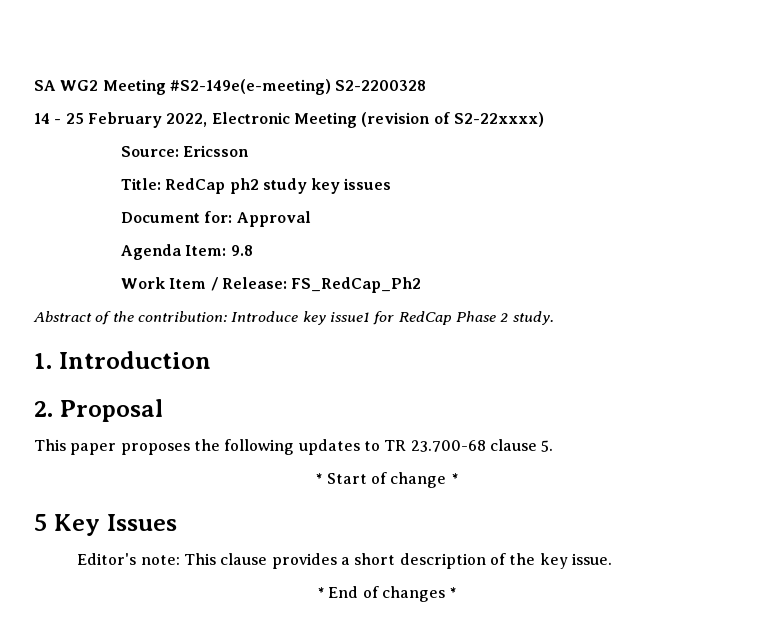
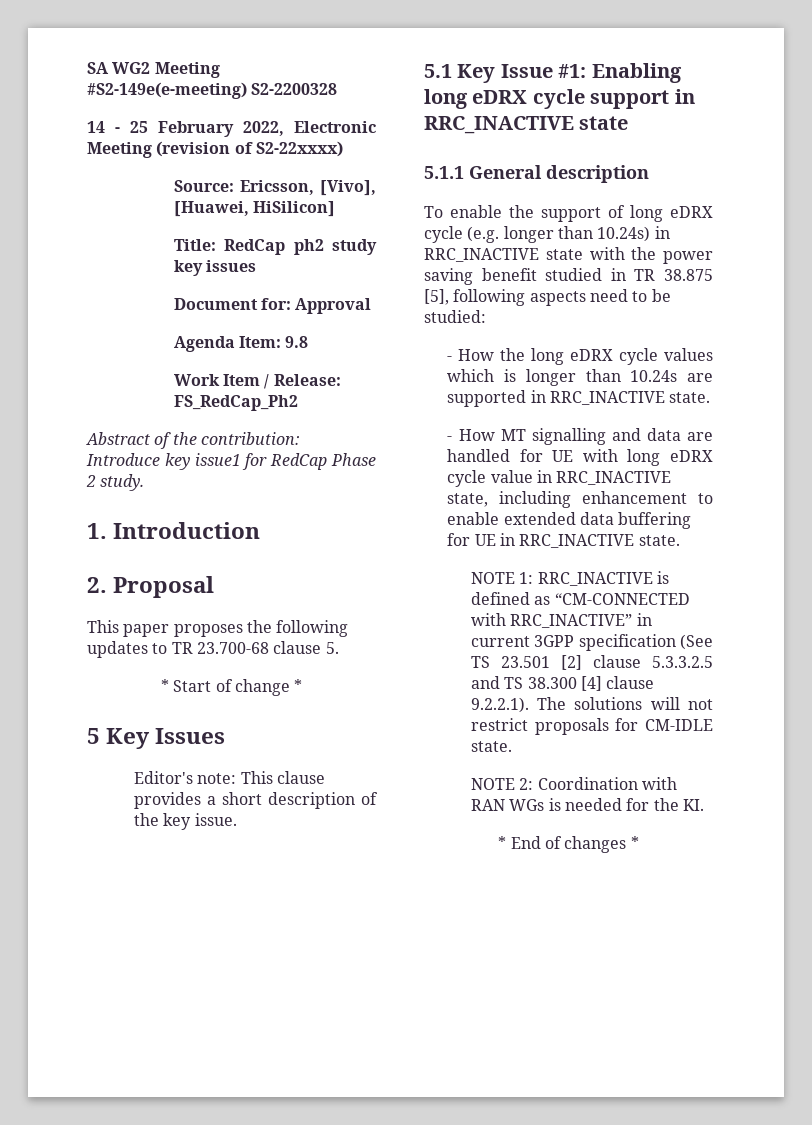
- Source: Ericsson
+ Source: Ericsson, [Vivo], [Huawei, HiSilicon]
+ 5.1 Key Issue #1: Enabling long eDRX cycle support in RRC_INACTIVE state
+ 5.1.1 General description
+ To enable the support of long eDRX cycle (e.g. longer than 10.24s) in RRC_INACTIVE state with the power saving benefit studied in TR 38.875 [5], following aspects need to be studied:
+ - How the long eDRX cycle values which is longer than 10.24s are supported in RRC_INACTIVE state.
+ - How MT signalling and data are handled for UE with long eDRX cycle value in RRC_INACTIVE state, including enhancement to enable extended data buffering for UE in RRC_INACTIVE state.
+ NOTE 1: RRC_INACTIVE is defined as “CM-CONNECTED with RRC_INACTIVE” in current 3GPP specification (See TS 23.501 [2] clause 5.3.3.2.5 and TS 38.300 [4] clause 9.2.2.1). The solutions will not restrict proposals for CM-IDLE state.
+ NOTE 2: Coordination with RAN WGs is needed for the KI.

